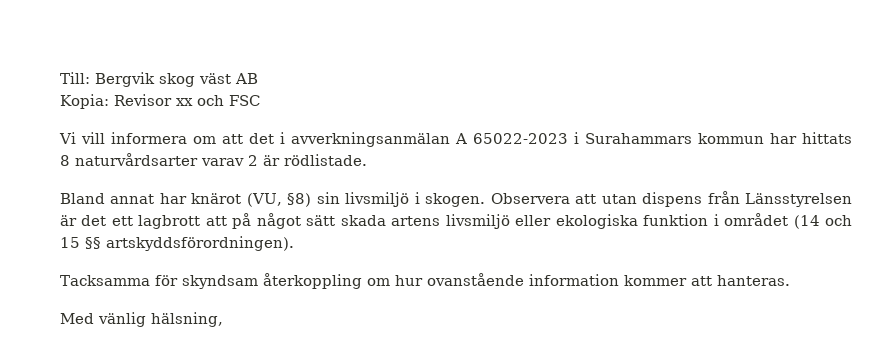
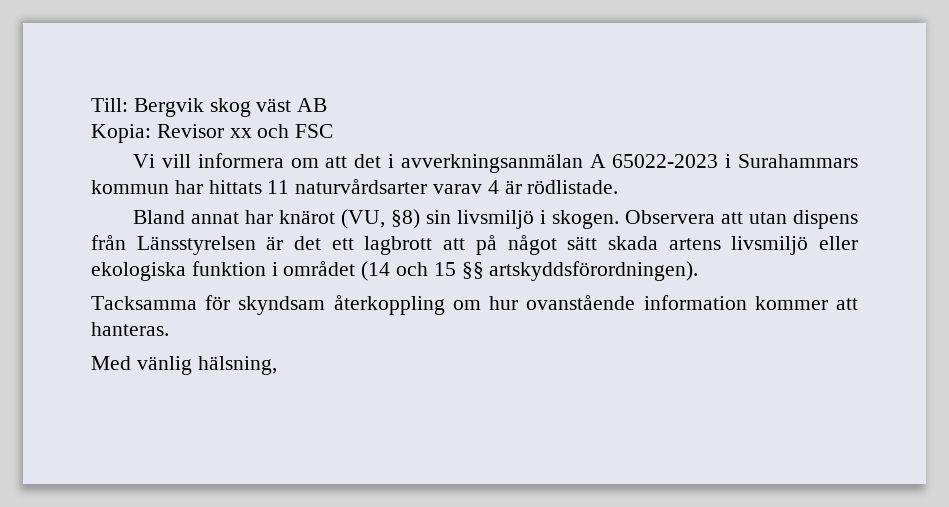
- Vi vill informera om att det i avverkningsanmälan A 65022-2023 i Surahammars kommun har hittats 8 naturvårdsarter varav 2 är rödlistade.
+ Vi vill informera om att det i avverkningsanmälan A 65022-2023 i Surahammars kommun har hittats 11 naturvårdsarter varav 4 är rödlistade.

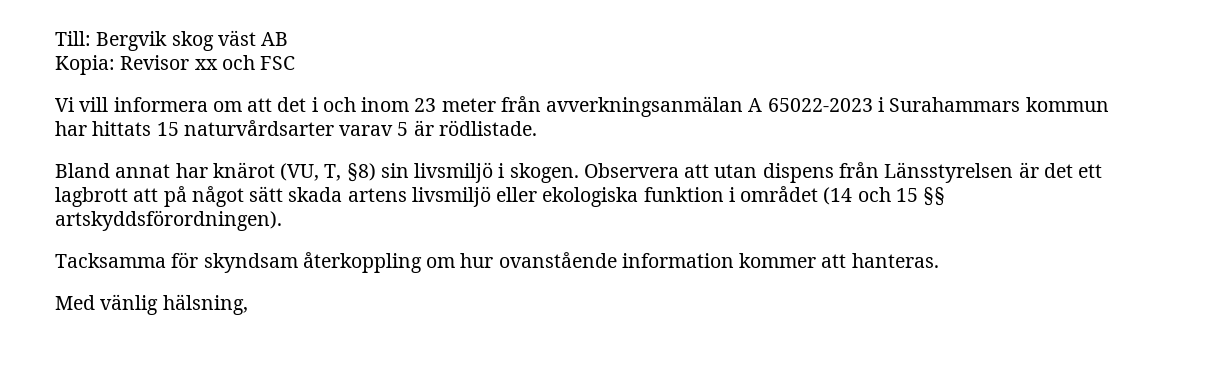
- Vi vill informera om att det i avverkningsanmälan A 65022-2023 i Surahammars kommun har hittats 11 naturvårdsarter varav 4 är rödlistade.
+ Vi vill informera om att det i och inom 23 meter från avverkningsanmälan A 65022-2023 i Surahammars kommun har hittats 15 naturvårdsarter varav 5 är rödlistade.
- Bland annat har knärot (VU, §8) sin livsmiljö i skogen.
+ Bland annat har knärot (VU, T, §8) sin livsmiljö i skogen.

